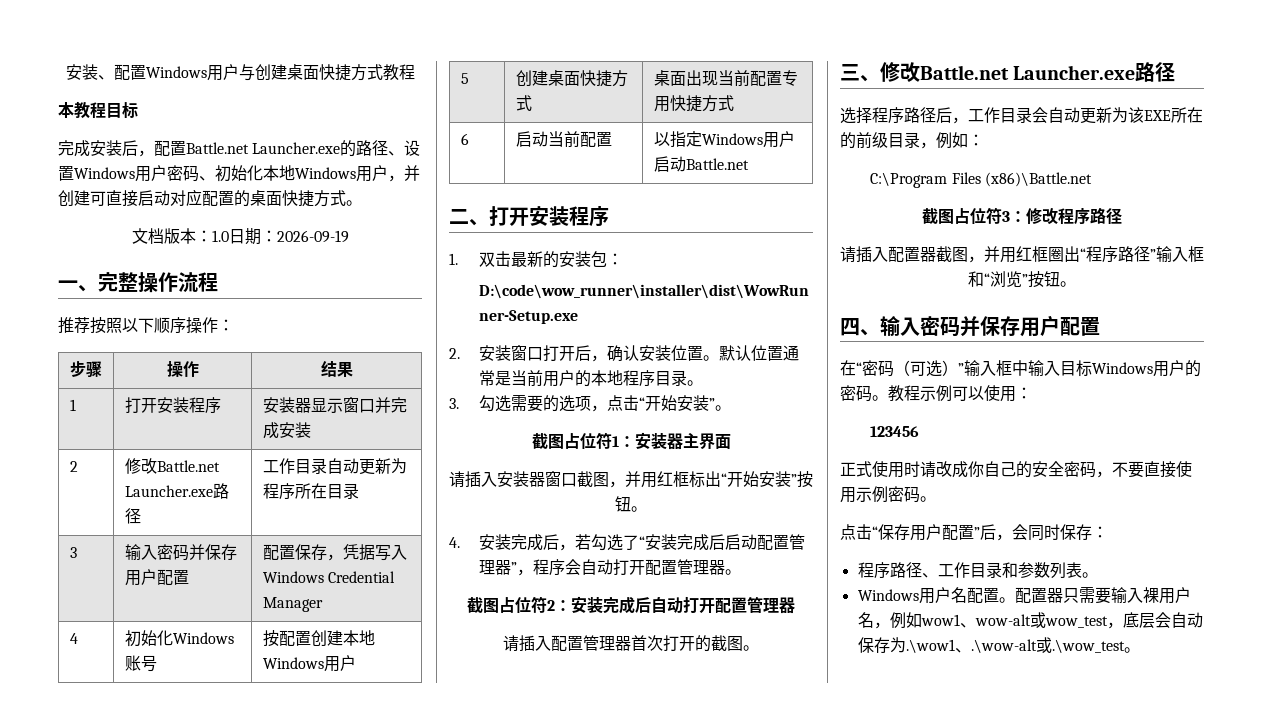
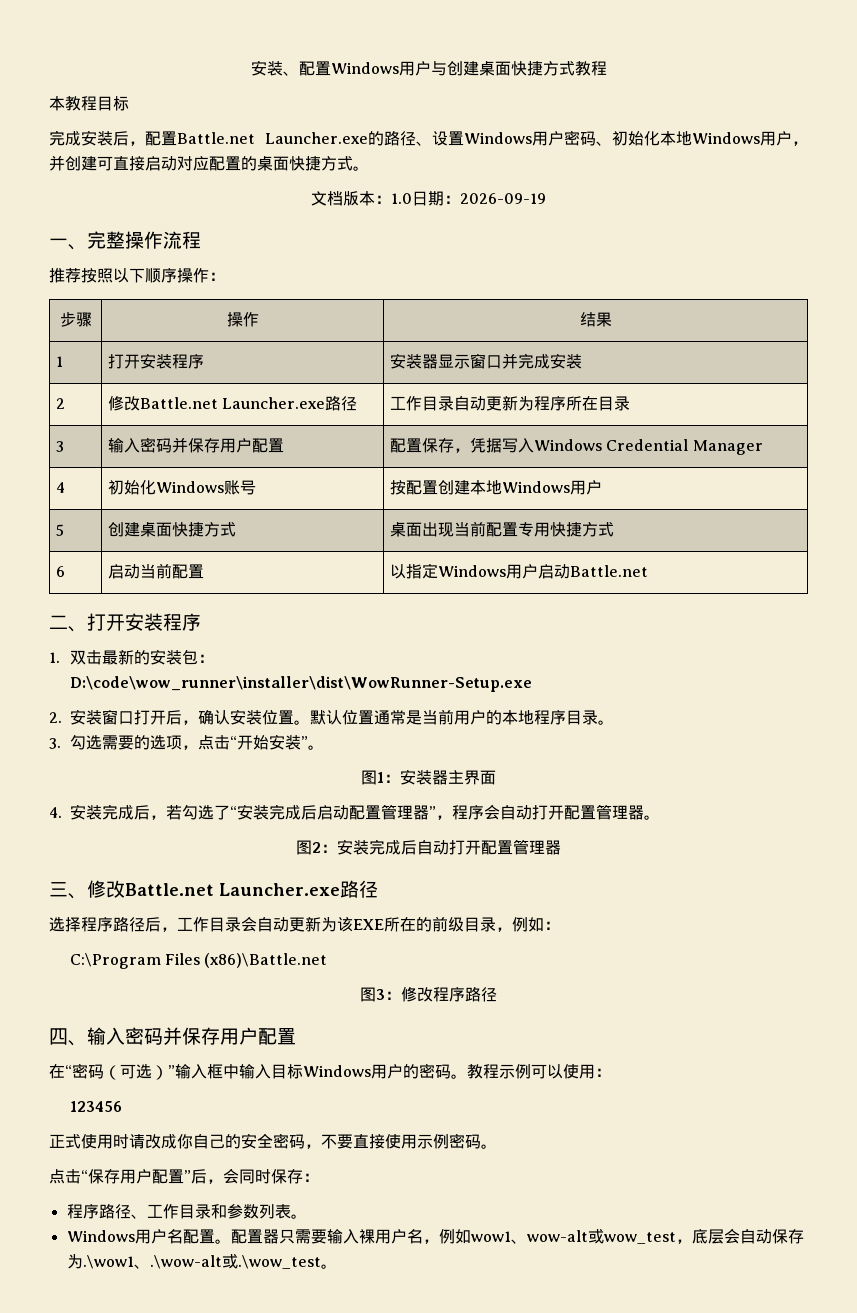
- 截图占位符1：安装器主界面
+ 图1：安装器主界面
- 请插入安装器窗口截图，并用红框标出“开始安装”按钮。
- 截图占位符2：安装完成后自动打开配置管理器
+ 图2：安装完成后自动打开配置管理器
- 请插入配置管理器首次打开的截图。
- 截图占位符3：修改程序路径
+ 图3：修改程序路径
- 请插入配置器截图，并用红框圈出“程序路径”输入框和“浏览”按钮。

